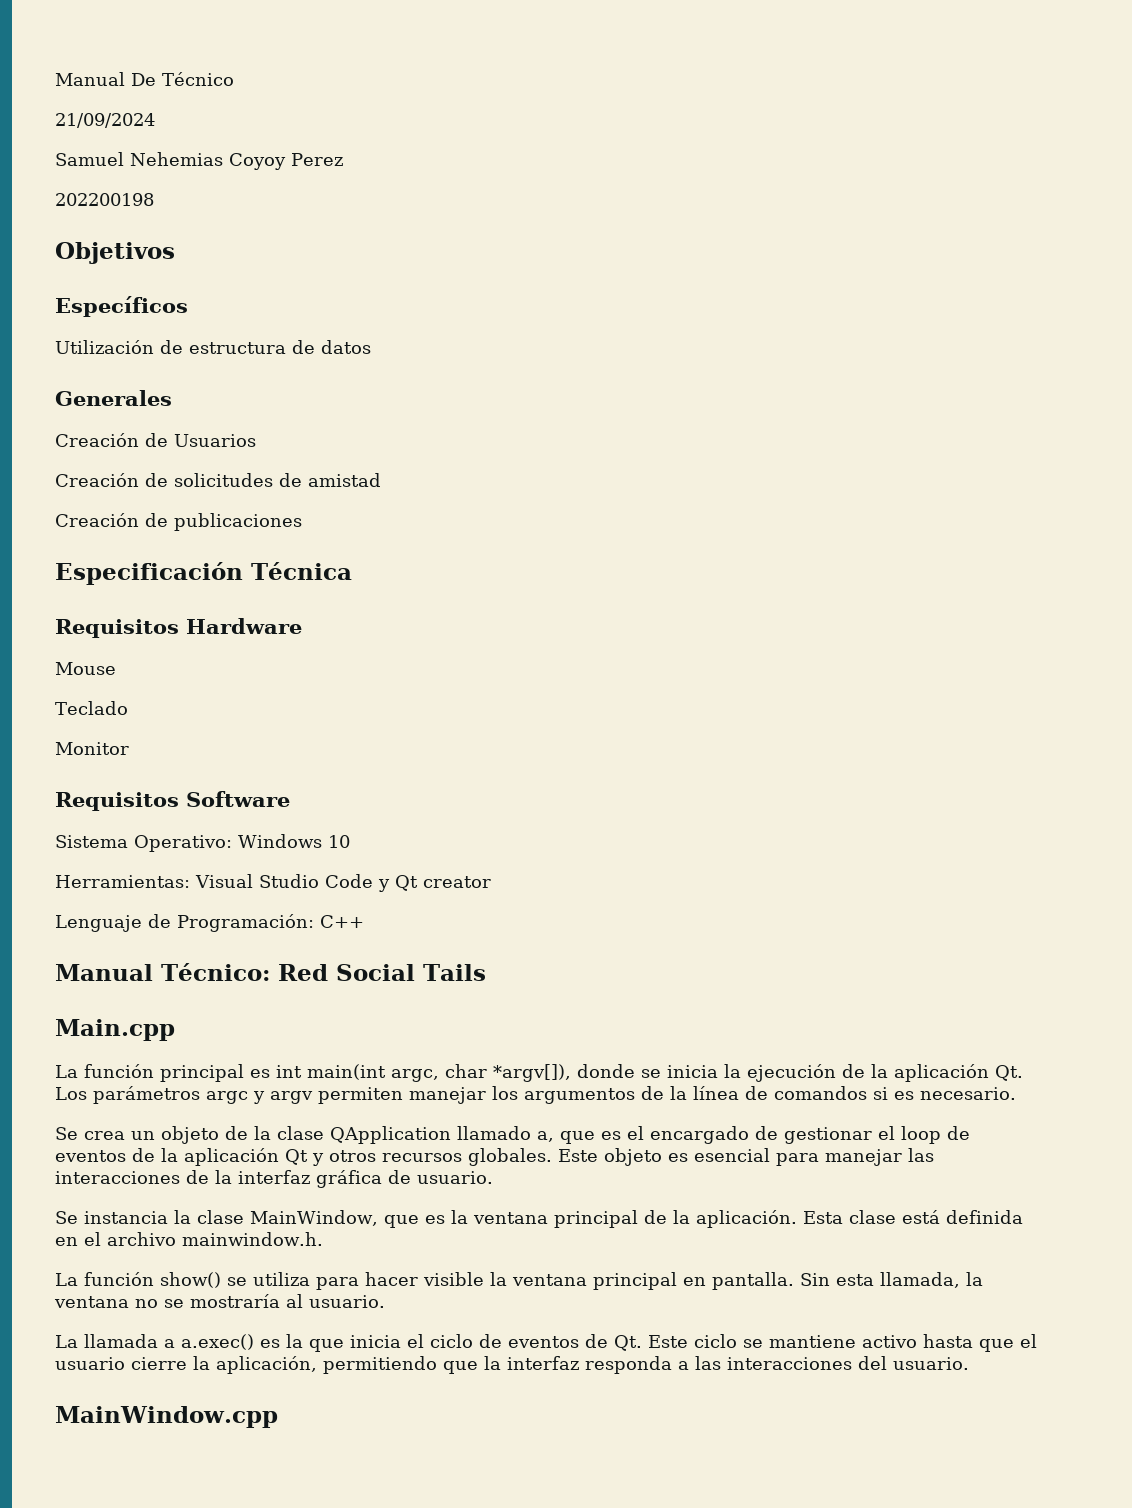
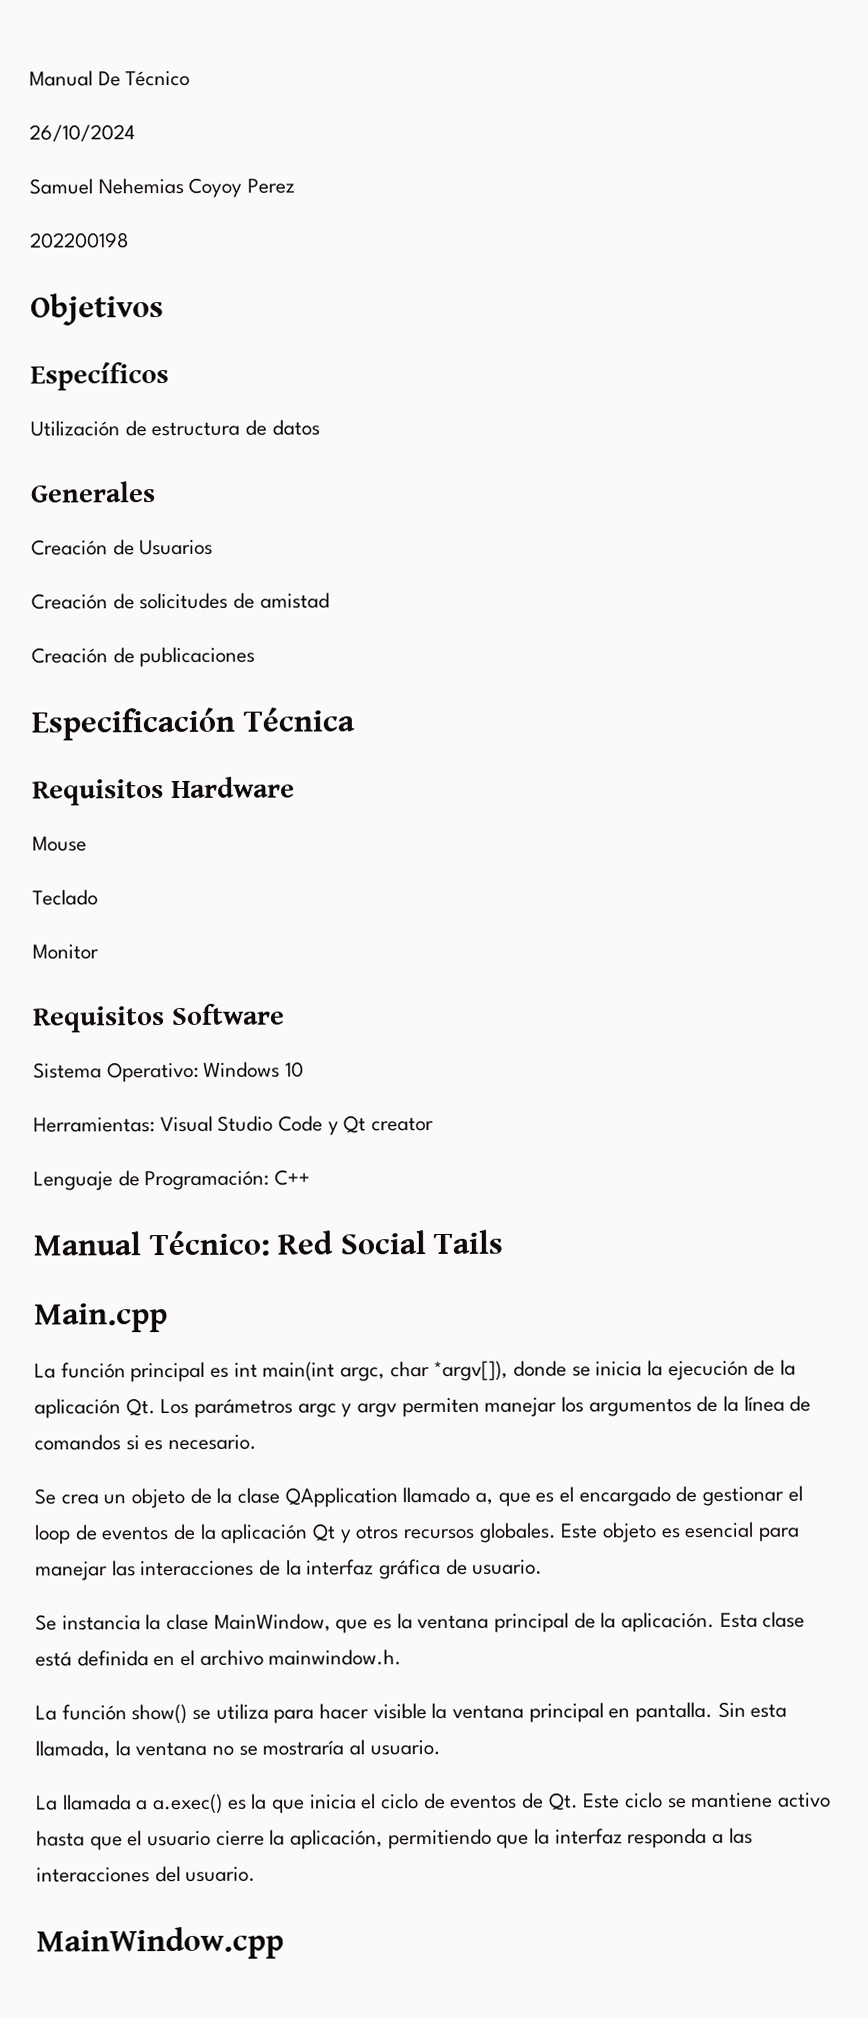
- 21/09/2024
+ 26/10/2024

